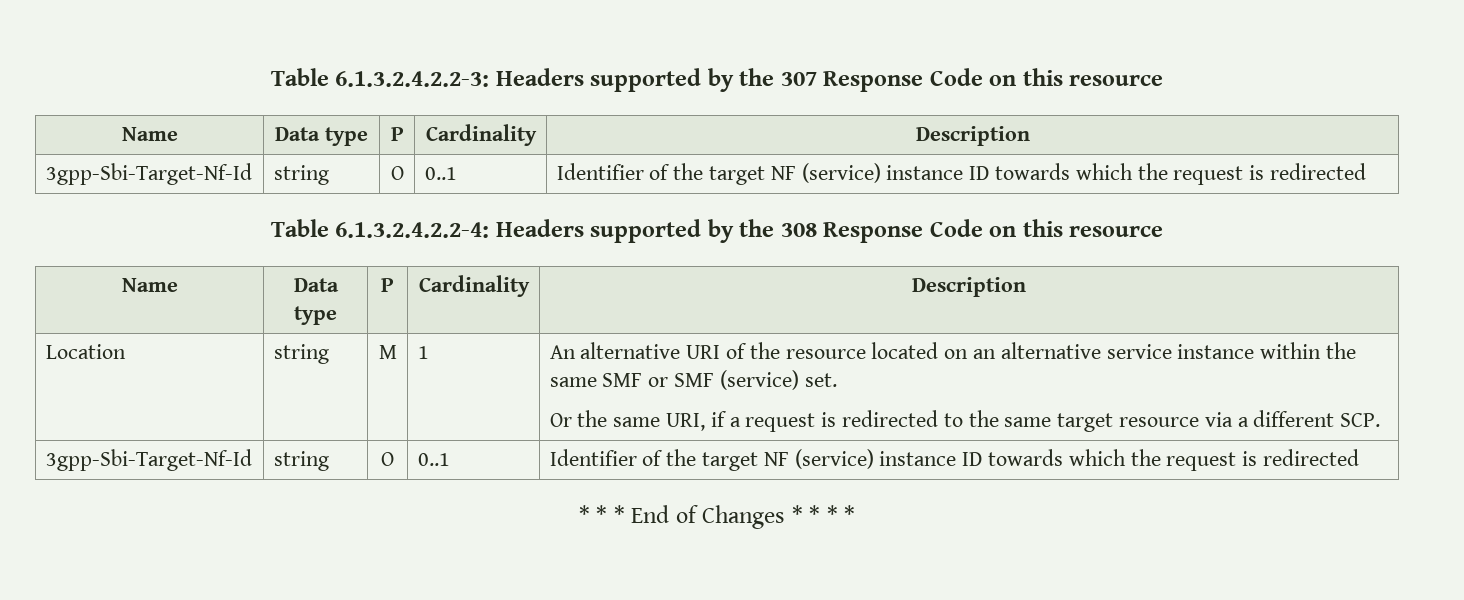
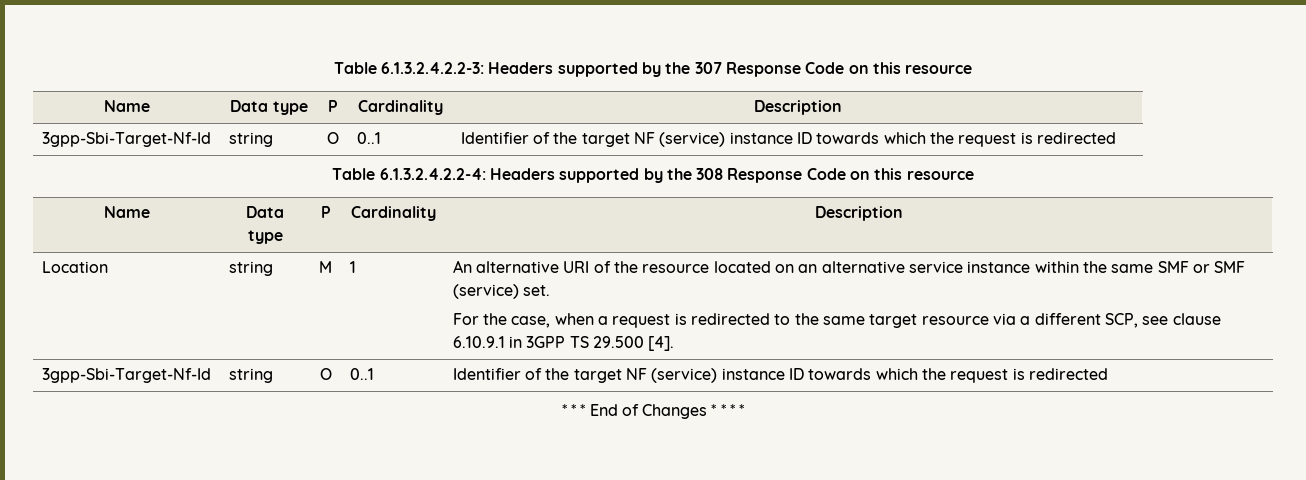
- Or the same URI, if a request is redirected to the same target resource via a different SCP.
+ For the case, when a request is redirected to the same target resource via a different SCP, see clause 6.10.9.1 in 3GPP TS 29.500 [4].

